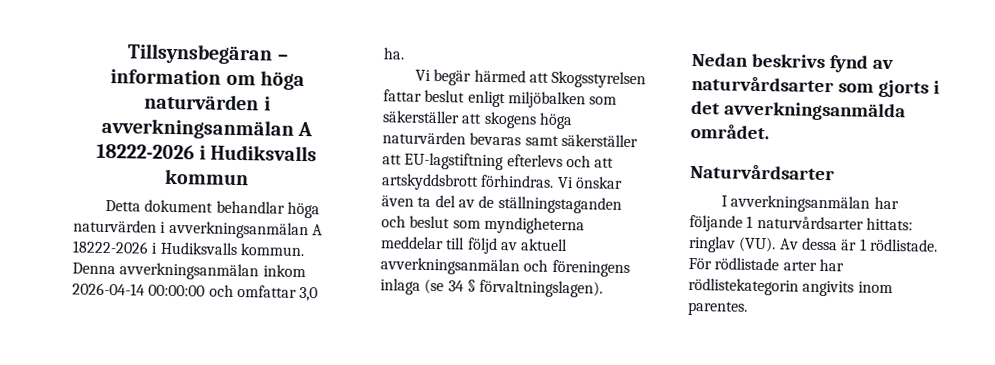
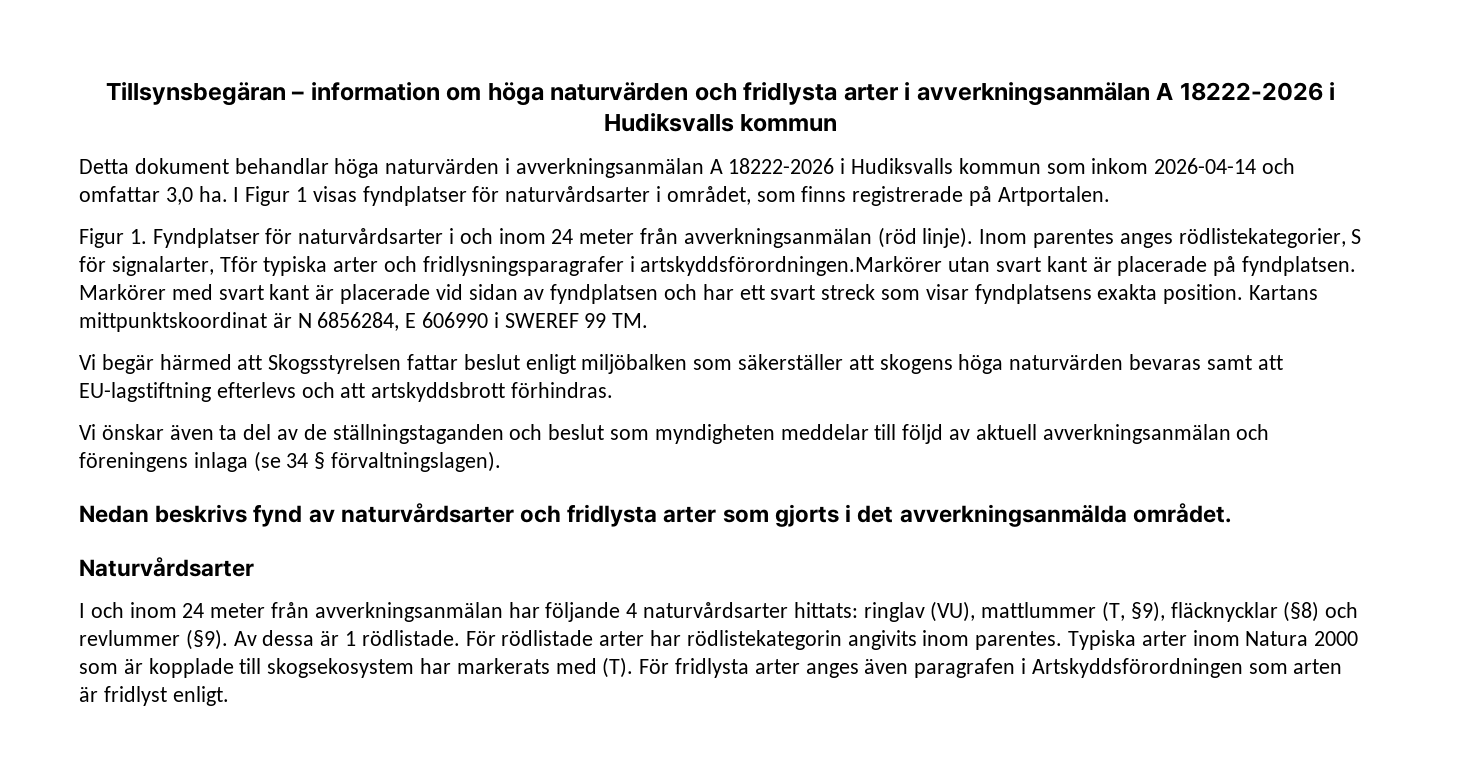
- Tillsynsbegäran – information om höga naturvärden i avverkningsanmälan A 18222-2026 i Hudiksvalls kommun
+ Tillsynsbegäran – information om höga naturvärden och fridlysta arter i avverkningsanmälan A 18222-2026 i Hudiksvalls kommun
- Detta dokument behandlar höga naturvärden i avverkningsanmälan A 18222-2026 i Hudiksvalls kommun. Denna avverkningsanmälan inkom 2026-04-14 00:00:00 och omfattar 3,0 ha.
+ Detta dokument behandlar höga naturvärden i avverkningsanmälan A 18222-2026 i Hudiksvalls kommun som inkom 2026-04-14 och omfattar 3,0 ha. I Figur 1 visas fyndplatser för naturvårdsarter i området, som finns registrerade på Artportalen.
+ Figur 1. Fyndplatser för naturvårdsarter i och inom 24 meter från avverkningsanmälan (röd linje). Inom parentes anges rödlistekategorier, S för signalarter, Tför typiska arter och fridlysningsparagrafer i artskyddsförordningen.Markörer utan svart kant är placerade på fyndplatsen. Markörer med svart kant är placerade vid sidan av fyndplatsen och har ett svart streck som visar fyndplatsens exakta position. Kartans mittpunktskoordinat är N 6856284, E 606990 i SWEREF 99 TM.
- Vi begär härmed att Skogsstyrelsen fattar beslut enligt miljöbalken som säkerställer att skogens höga naturvärden bevaras samt säkerställer att EU-lagstiftning efterlevs och att artskyddsbrott förhindras. Vi önskar även ta del av de ställningstaganden och beslut som myndigheterna meddelar till följd av aktuell avverkningsanmälan och föreningens inlaga (se 34 § förvaltningslagen).
+ Vi begär härmed att Skogsstyrelsen fattar beslut enligt miljöbalken som säkerställer att skogens höga naturvärden bevaras samt att EU-lagstiftning efterlevs och att artskyddsbrott förhindras.
+ Vi önskar även ta del av de ställningstaganden och beslut som myndigheten meddelar till följd av aktuell avverkningsanmälan och föreningens inlaga (se 34 § förvaltningslagen).
- Nedan beskrivs fynd av naturvårdsarter som gjorts i det avverkningsanmälda området.
+ Nedan beskrivs fynd av naturvårdsarter och fridlysta arter som gjorts i det avverkningsanmälda området.
- I avverkningsanmälan har följande 1 naturvårdsarter hittats: ringlav (VU). Av dessa är 1 rödlistade.
+ I och inom 24 meter från avverkningsanmälan har följande 4 naturvårdsarter hittats: ringlav (VU), mattlummer (T, §9), fläcknycklar (§8) och revlummer (§9). Av dessa är 1 rödlistade.
+ Typiska arter inom Natura 2000 som är kopplade till skogsekosystem har markerats med (T). För fridlysta arter anges även paragrafen i Artskyddsförordningen som arten är fridlyst enligt.

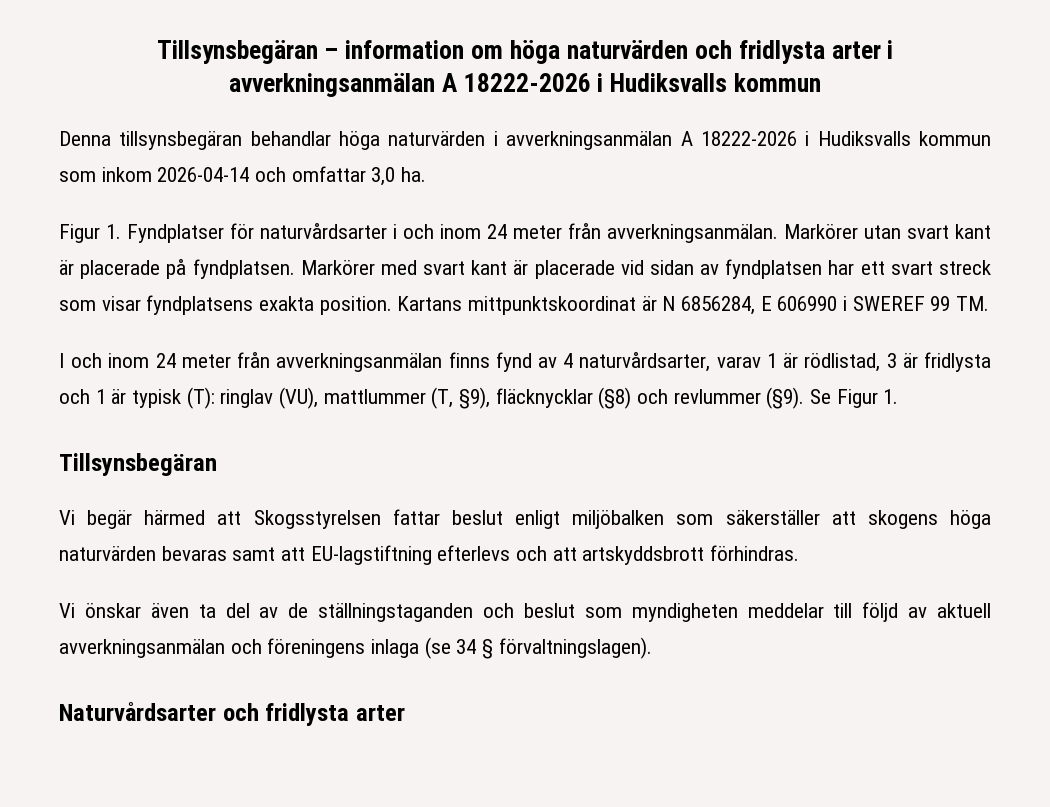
- Detta dokument behandlar höga naturvärden i avverkningsanmälan A 18222-2026 i Hudiksvalls kommun som inkom 2026-04-14 och omfattar 3,0 ha. I Figur 1 visas fyndplatser för naturvårdsarter i området, som finns registrerade på Artportalen.
+ Denna tillsynsbegäran behandlar höga naturvärden i avverkningsanmälan A 18222-2026 i Hudiksvalls kommun som inkom 2026-04-14 och omfattar 3,0 ha.
- Figur 1. Fyndplatser för naturvårdsarter i och inom 24 meter från avverkningsanmälan (röd linje). Inom parentes anges rödlistekategorier, S för signalarter, Tför typiska arter och fridlysningsparagrafer i artskyddsförordningen.Markörer utan svart kant är placerade på fyndplatsen.
+ Figur 1. Fyndplatser för naturvårdsarter i och inom 24 meter från avverkningsanmälan. Markörer utan svart kant är placerade på fyndplatsen.
- Markörer med svart kant är placerade vid sidan av fyndplatsen och har ett svart streck som visar fyndplatsens exakta position.
+ Markörer med svart kant är placerade vid sidan av fyndplatsen har ett svart streck som visar fyndplatsens exakta position.
+ I och inom 24 meter från avverkningsanmälan finns fynd av 4 naturvårdsarter, varav 1 är rödlistad, 3 är fridlysta och 1 är typisk (T): ringlav (VU), mattlummer (T, §9), fläcknycklar (§8) och revlummer (§9). Se Figur 1.
+ Tillsynsbegäran
- Nedan beskrivs fynd av naturvårdsarter och fridlysta arter som gjorts i det avverkningsanmälda området.
- Naturvårdsarter
- I och inom 24 meter från avverkningsanmälan har följande 4 naturvårdsarter hittats: ringlav (VU), mattlummer (T, §9), fläcknycklar (§8) och revlummer (§9). Av dessa är 1 rödlistade. För rödlistade arter har rödlistekategorin angivits inom parentes. Typiska arter inom Natura 2000 som är kopplade till skogsekosystem har markerats med (T). För fridlysta arter anges även paragrafen i Artskyddsförordningen som arten är fridlyst enligt.
+ Naturvårdsarter och fridlysta arter

